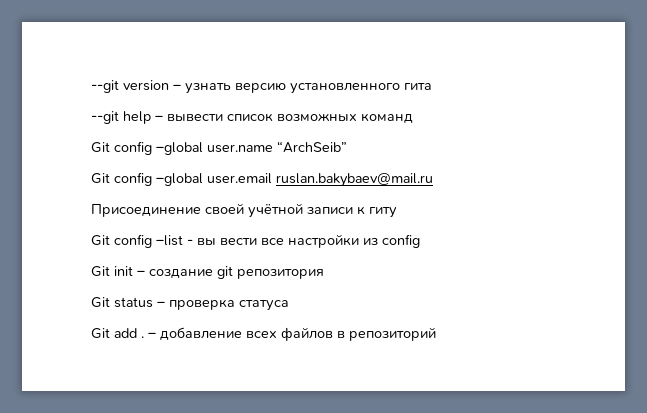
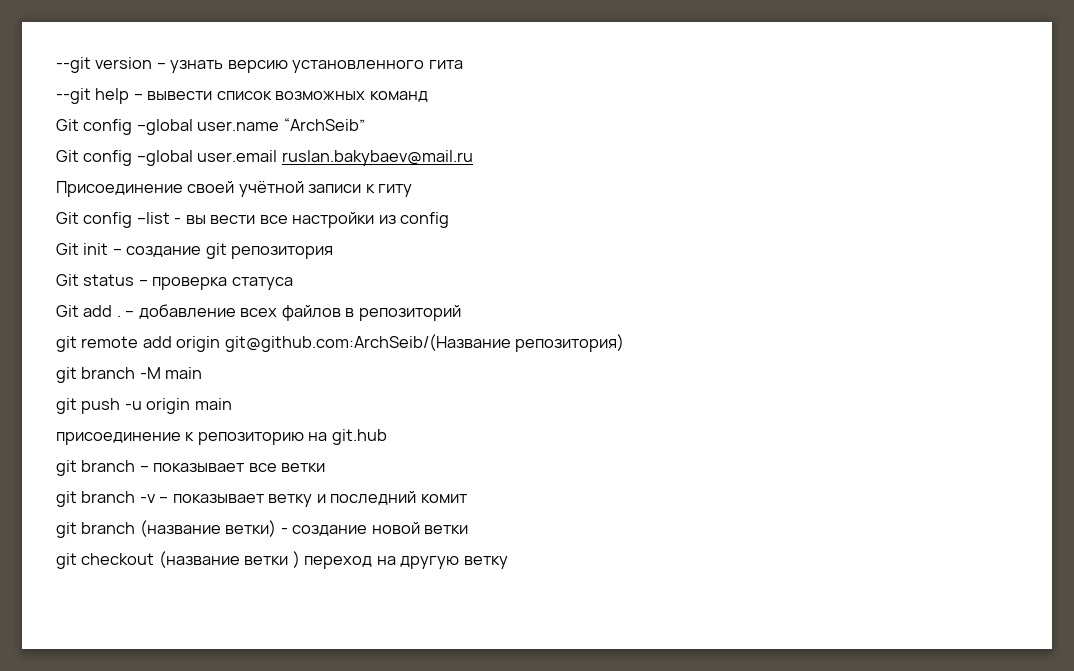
+ git remote add origin git@github.com:ArchSeib/(Название репозитория)
+ git branch -M main
+ git push -u origin main
+ присоединение к репозиторию на git.hub
+ git branch – показывает все ветки
+ git branch -v – показывает ветку и последний комит
+ git branch (название ветки) - создание новой ветки
+ git checkout (название ветки ) переход на другую ветку

